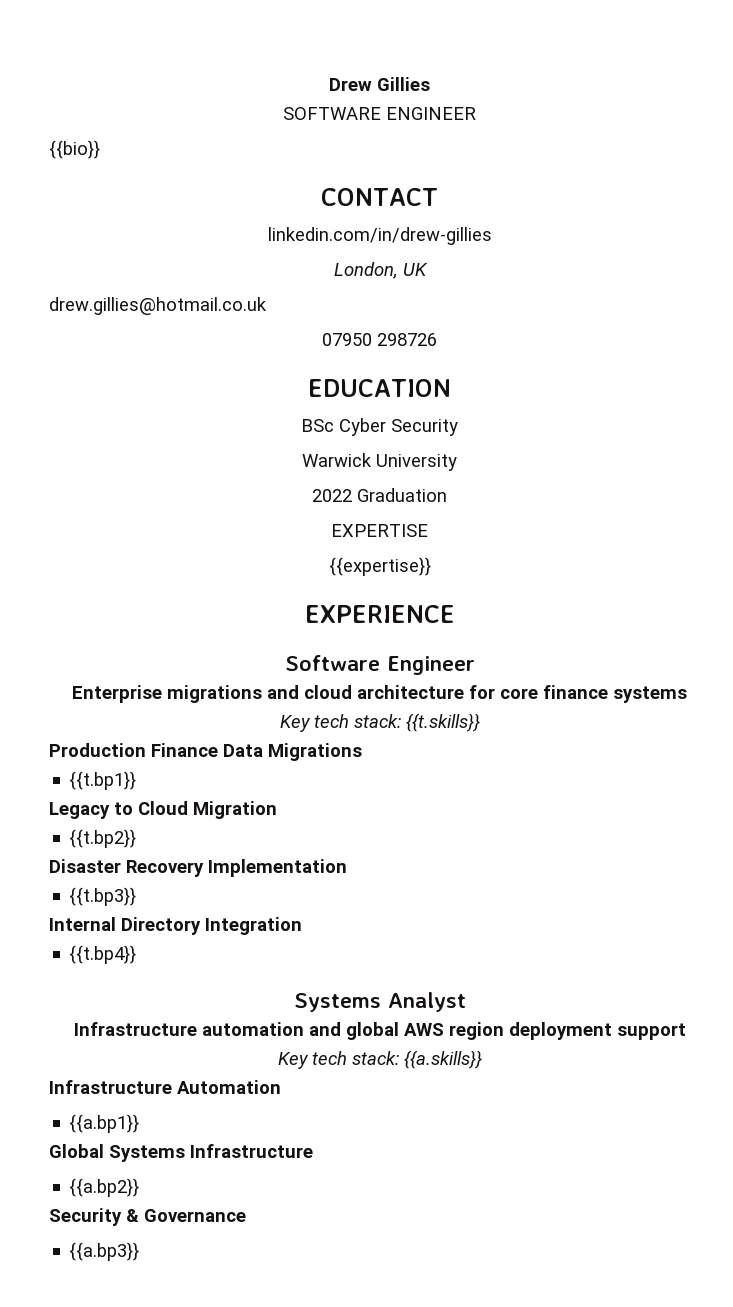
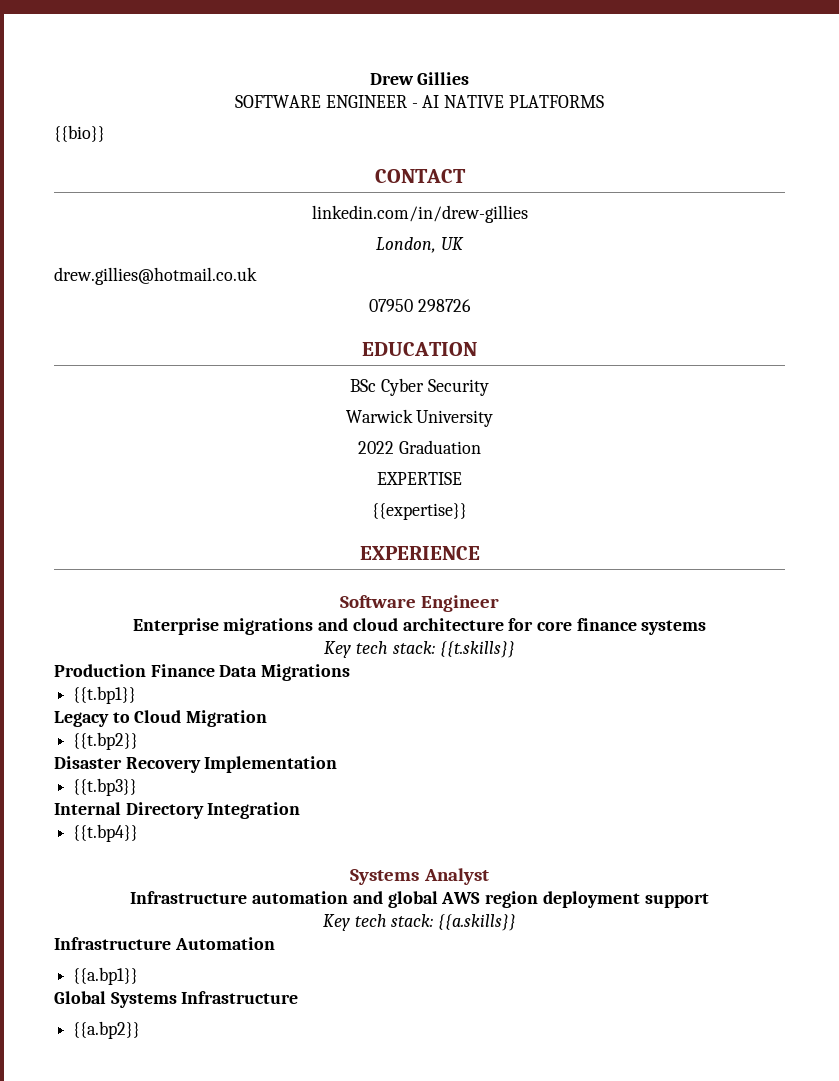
- SOFTWARE ENGINEER
+ SOFTWARE ENGINEER - AI NATIVE PLATFORMS
- Security & Governance
- {{a.bp3}}

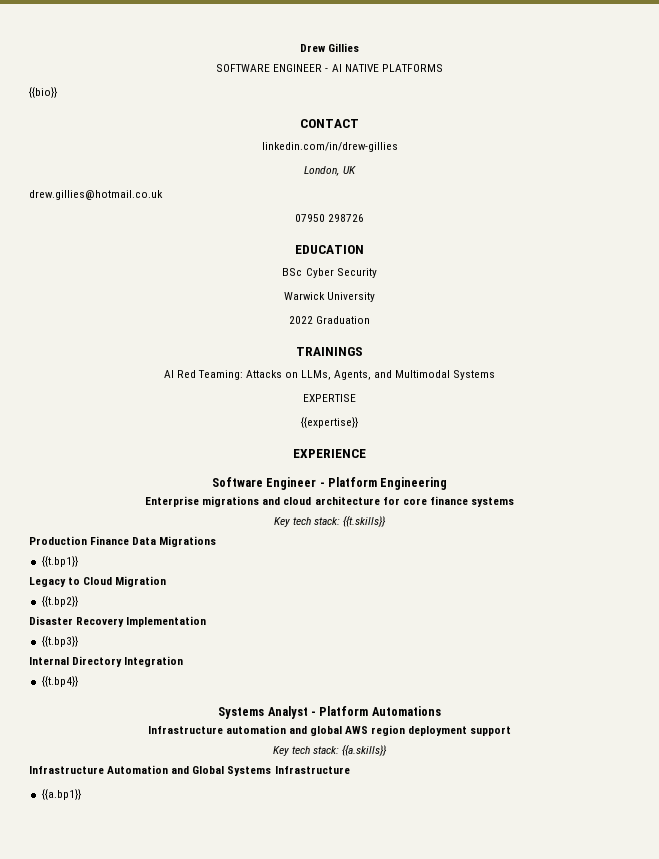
+ TRAININGS
+ AI Red Teaming: Attacks on LLMs, Agents, and Multimodal Systems
- Software Engineer
+ Software Engineer - Platform Engineering
- Systems Analyst
+ Systems Analyst - Platform Automations
- Infrastructure Automation
- {{a.bp1}}
- Global Systems Infrastructure
+ Infrastructure Automation and Global Systems Infrastructure
- {{a.bp2}}
+ {{a.bp1}}

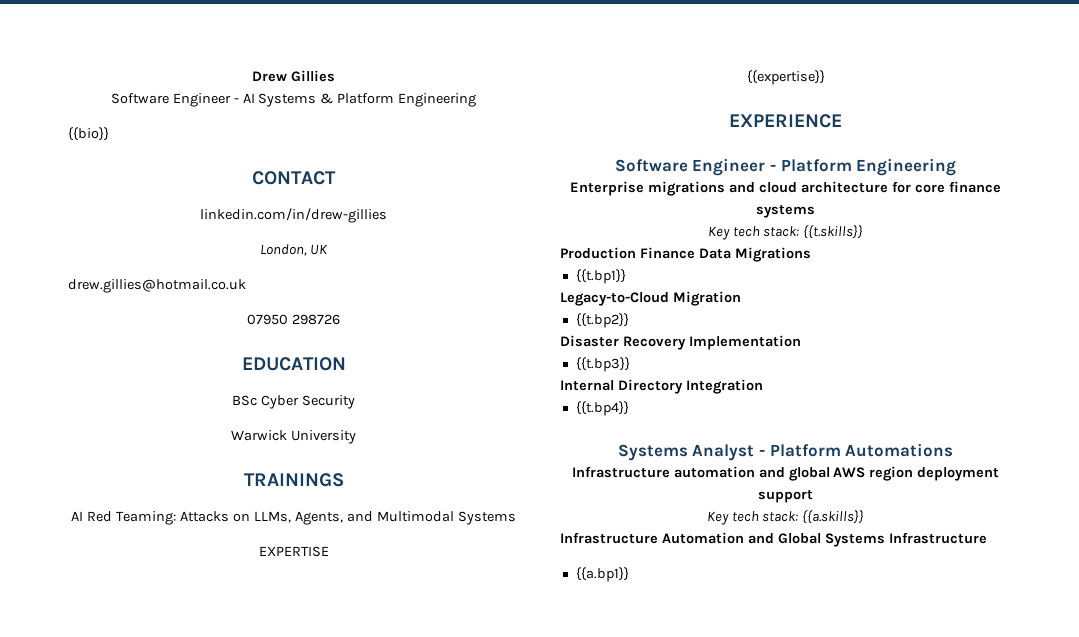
- SOFTWARE ENGINEER - AI NATIVE PLATFORMS
+ Software Engineer - AI Systems & Platform Engineering
- 2022 Graduation
- Legacy to Cloud Migration
+ Legacy-to-Cloud Migration

